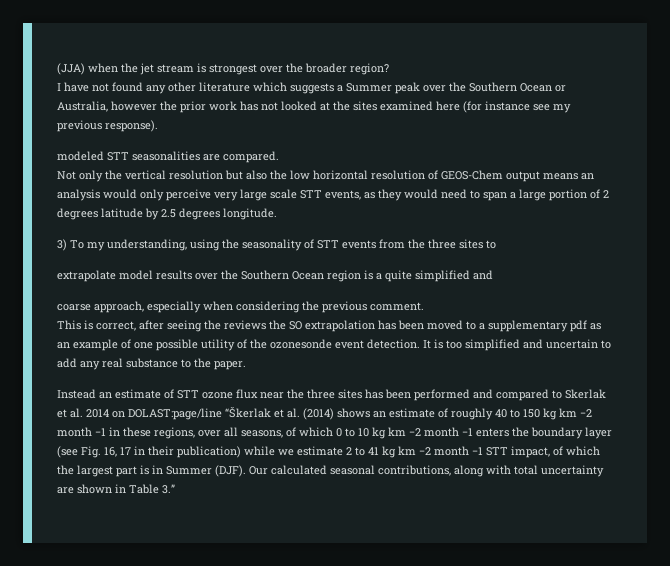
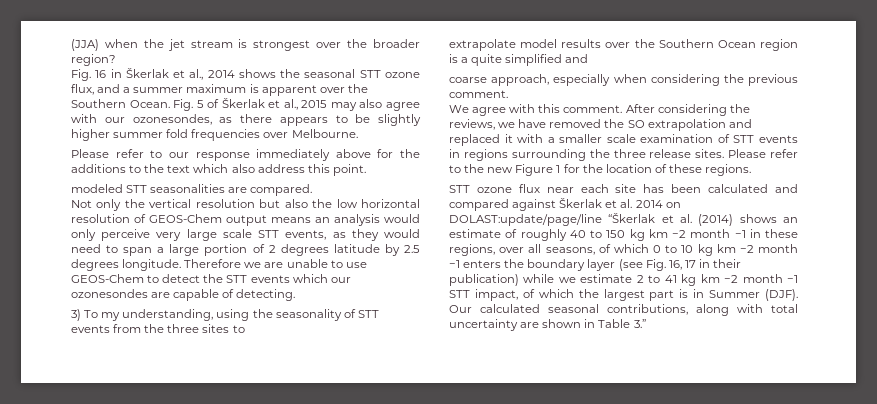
- I have not found any other literature which suggests a Summer peak over the Southern Ocean or Australia, however the prior work has not looked at the sites examined here (for instance see my previous response).
+ Fig. 16 in Škerlak et al., 2014 shows the seasonal STT ozone flux, and a summer maximum is apparent over the Southern Ocean. Fig. 5 of Škerlak et al., 2015 may also agree with our ozonesondes, as there appears to be slightly higher summer fold frequencies over Melbourne.
+ Please refer to our response immediately above for the additions to the text which also address this point.
+ Therefore we are unable to use GEOS-Chem to detect the STT events which our ozonesondes are capable of detecting.
- This is correct, after seeing the reviews the SO extrapolation has been moved to a supplementary pdf as an example of one possible utility of the ozonesonde event detection. It is too simplified and uncertain to add any real substance to the paper.
- Instead an estimate of STT ozone flux near the three sites has been performed and compared to Skerlak et al. 2014 on DOLAST:page/line “Škerlak et al. (2014) shows an estimate of roughly 40 to 150 kg km −2 month −1 in these regions, over all seasons, of which 0 to 10 kg km −2 month −1 enters the boundary layer (see Fig. 16, 17 in their publication) while we estimate 2 to 41 kg km −2 month −1 STT impact, of which the largest part is in Summer (DJF).
+ We agree with this comment. After considering the reviews, we have removed the SO extrapolation and replaced it with a smaller scale examination of STT events in regions surrounding the three release sites. Please refer to the new Figure 1 for the location of these regions.
+ STT ozone flux near each site has been calculated and compared against Škerlak et al. 2014 on DOLAST:update/page/line “Škerlak et al. (2014) shows an estimate of roughly 40 to 150 kg km −2 month −1 in these regions, over all seasons, of which 0 to 10 kg km −2 month −1 enters the boundary layer (see Fig. 16, 17 in their publication) while we estimate 2 to 41 kg km −2 month −1 STT impact, of which the largest part is in Summer (DJF).

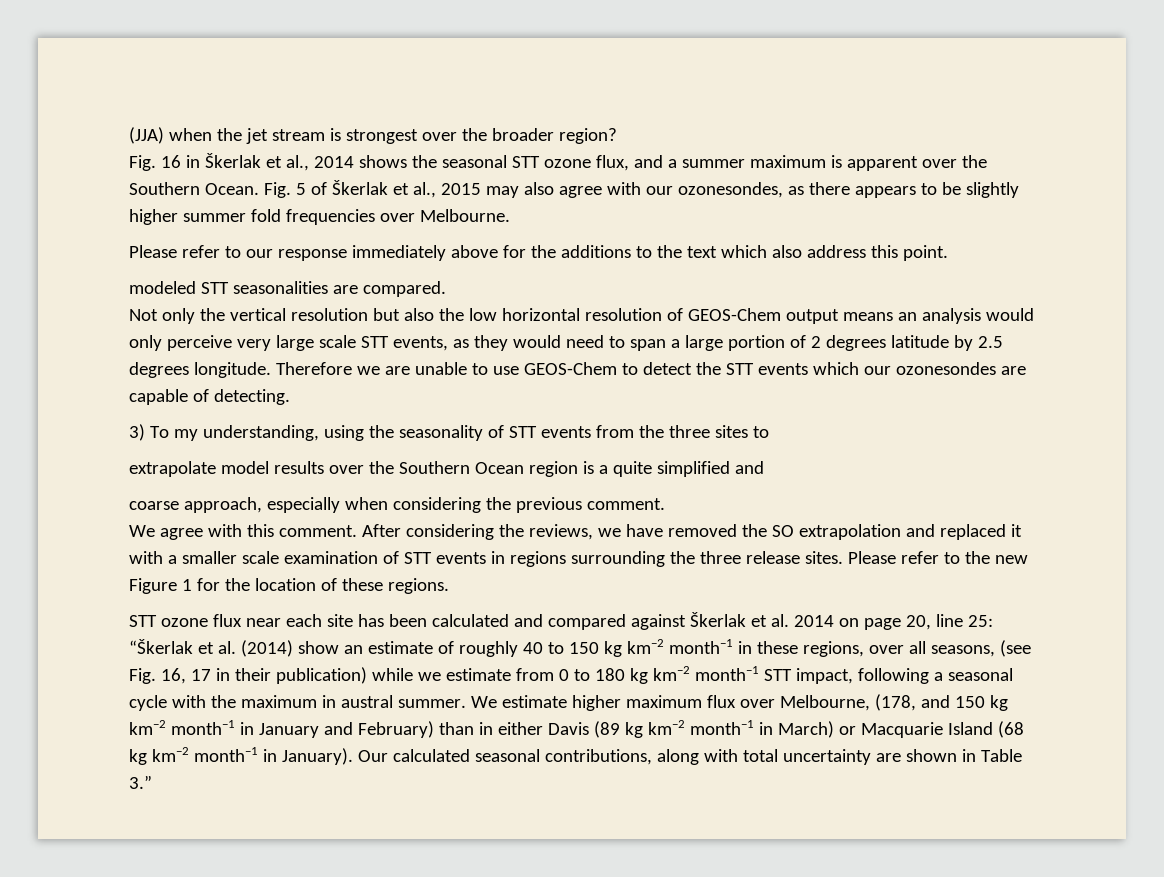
- STT ozone flux near each site has been calculated and compared against Škerlak et al. 2014 on DOLAST:update/page/line “Škerlak et al. (2014) shows an estimate of roughly 40 to 150 kg km −2 month −1 in these regions, over all seasons, of which 0 to 10 kg km −2 month −1 enters the boundary layer (see Fig. 16, 17 in their publication) while we estimate 2 to 41 kg km −2 month −1 STT impact, of which the largest part is in Summer (DJF).
+ STT ozone flux near each site has been calculated and compared against Škerlak et al. 2014 on page 20, line 25: “Škerlak et al. (2014) show an estimate of roughly 40 to 150 kg km−2 month−1 in these regions, over all seasons, (see Fig. 16, 17 in their publication) while we estimate from 0 to 180 kg km−2 month−1 STT impact, following a seasonal cycle with the maximum in austral summer. We estimate higher maximum flux over Melbourne, (178, and 150 kg km−2 month−1 in January and February) than in either Davis (89 kg km−2 month−1 in March) or Macquarie Island (68 kg km−2 month−1 in January).

